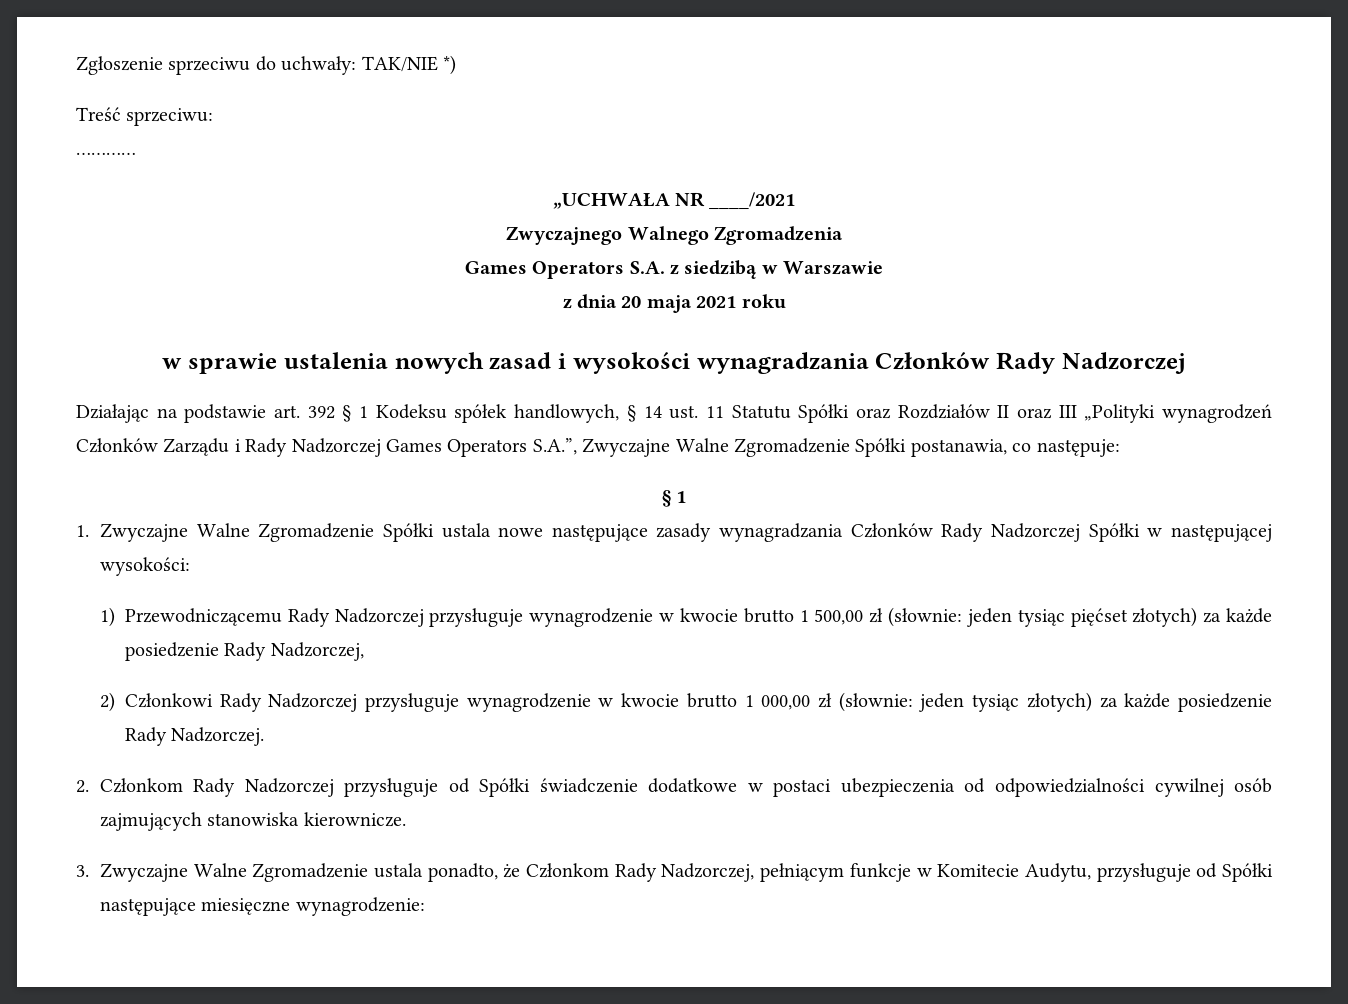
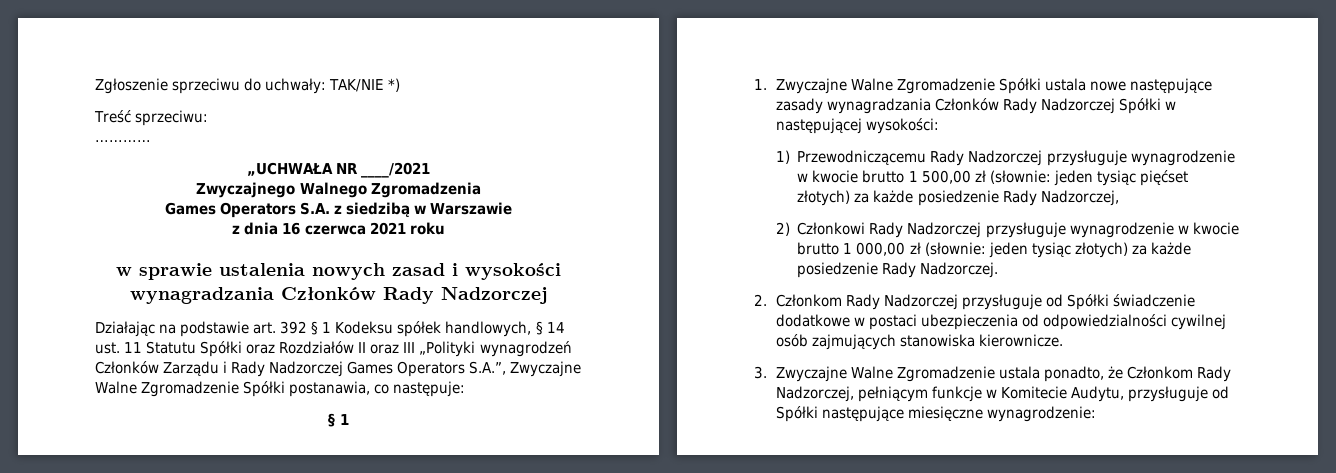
- z dnia 20 maja 2021 roku
+ z dnia 16 czerwca 2021 roku

